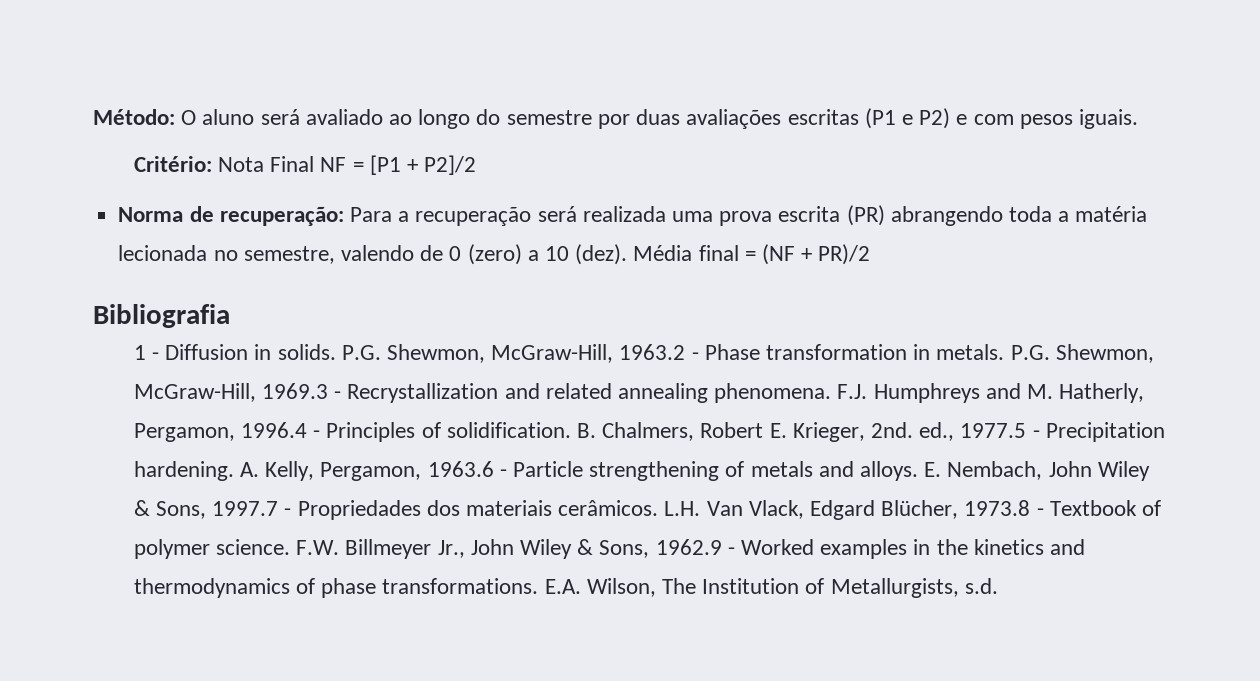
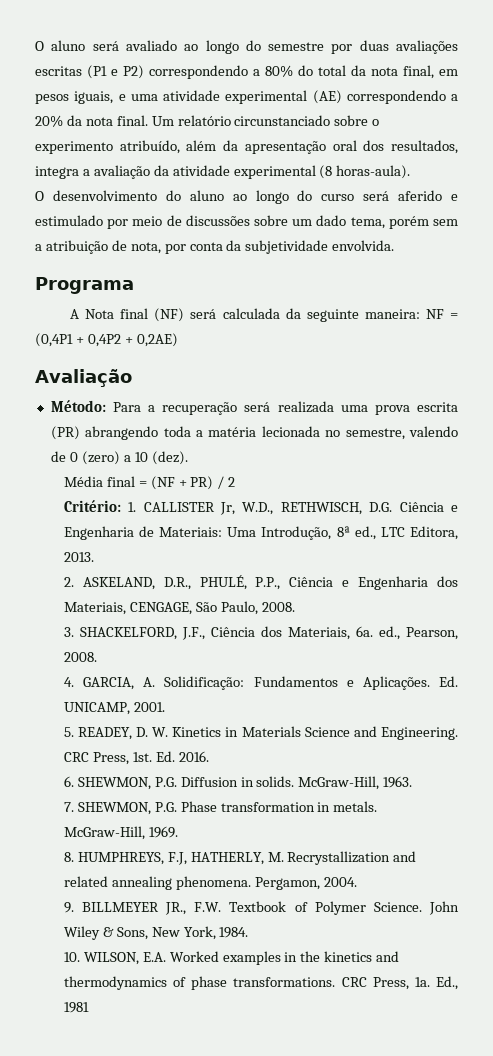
- Método: O aluno será avaliado ao longo do semestre por duas avaliações escritas (P1 e P2) e com pesos iguais.
- Critério: Nota Final NF = [P1 + P2]/2
- Norma de recuperação: Para a recuperação será realizada uma prova escrita (PR) abrangendo toda a matéria lecionada no semestre, valendo de 0 (zero) a 10 (dez). Média final = (NF + PR)/2
- Bibliografia
- 1 - Diffusion in solids. P.G. Shewmon, McGraw-Hill, 1963.2 - Phase transformation in metals. P.G. Shewmon, McGraw-Hill, 1969.3 - Recrystallization and related annealing phenomena.
+ O aluno será avaliado ao longo do semestre por duas avaliações escritas (P1 e P2) correspondendo a 80% do total da nota final, em pesos iguais, e uma atividade experimental (AE) correspondendo a 20% da nota final. Um relatório circunstanciado sobre o experimento atribuído, além da apresentação oral dos resultados, integra a avaliação da atividade experimental (8 horas-aula).
+ O desenvolvimento do aluno ao longo do curso será aferido e estimulado por meio de discussões sobre um dado tema, porém sem a atribuição de nota, por conta da subjetividade envolvida.
+ Programa
+ A Nota final (NF) será calculada da seguinte maneira: NF = (0,4P1 + 0,4P2 + 0,2AE)
+ Avaliação
+ Método: Para a recuperação será realizada uma prova escrita (PR) abrangendo toda a matéria lecionada no semestre, valendo de 0 (zero) a 10 (dez).
+ Média final = (NF + PR) / 2
+ Critério: 1. CALLISTER Jr, W.D., RETHWISCH, D.G. Ciência e Engenharia de Materiais: Uma Introdução, 8ª ed., LTC Editora, 2013.
+ 2. ASKELAND, D.R., PHULÉ, P.P., Ciência e Engenharia dos Materiais, CENGAGE, São Paulo, 2008.
+ 3. SHACKELFORD, J.F., Ciência dos Materiais, 6a. ed., Pearson, 2008.
+ 4. GARCIA, A. Solidificação: Fundamentos e Aplicações. Ed. UNICAMP, 2001.
+ 5. READEY, D. W. Kinetics in Materials Science and Engineering. CRC Press, 1st. Ed. 2016.
+ 6. SHEWMON, P.G. Diffusion in solids. McGraw-Hill, 1963.
+ 7. SHEWMON, P.G. Phase transformation in metals. McGraw-Hill, 1969.
+ 8. HUMPHREYS, F.J, HATHERLY, M. Recrystallization and related annealing phenomena.
- F.J. Humphreys and M. Hatherly, Pergamon, 1996.4 - Principles of solidification. B. Chalmers, Robert E. Krieger, 2nd. ed., 1977.5 - Precipitation hardening. A. Kelly, Pergamon, 1963.6 - Particle strengthening of metals and alloys. E. Nembach, John Wiley & Sons, 1997.7 - Propriedades dos materiais cerâmicos. L.H. Van Vlack, Edgard Blücher, 1973.8 - Textbook of polymer science. F.W. Billmeyer Jr., John Wiley & Sons, 1962.9 - Worked examples in the kinetics and thermodynamics of phase transformations.
+ Pergamon, 2004.
+ 9. BILLMEYER JR., F.W. Textbook of Polymer Science. John Wiley & Sons, New York, 1984.
+ 10. WILSON, E.A. Worked examples in the kinetics and thermodynamics of phase transformations.
- E.A. Wilson, The Institution of Metallurgists, s.d.
+ CRC Press, 1a. Ed., 1981

